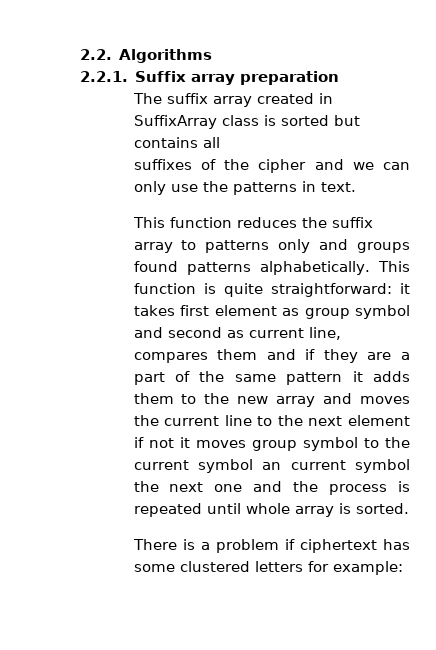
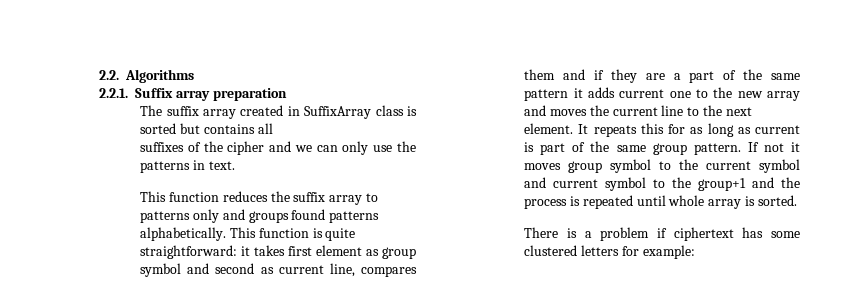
- it takes first element as group symbol and second as current line, compares them and if they are a part of the same pattern it adds them to the new array and moves the current line to the next element if not it moves group symbol to the current symbol an current symbol the next one and the process is repeated until whole array is sorted.
+ it takes first element as group symbol and second as current line, compares them and if they are a part of the same pattern it adds current one to the new array and moves the current line to the next element. It repeats this for as long as current is part of the same group pattern. If not it moves group symbol to the current symbol and current symbol to the group+1 and the process is repeated until whole array is sorted.

